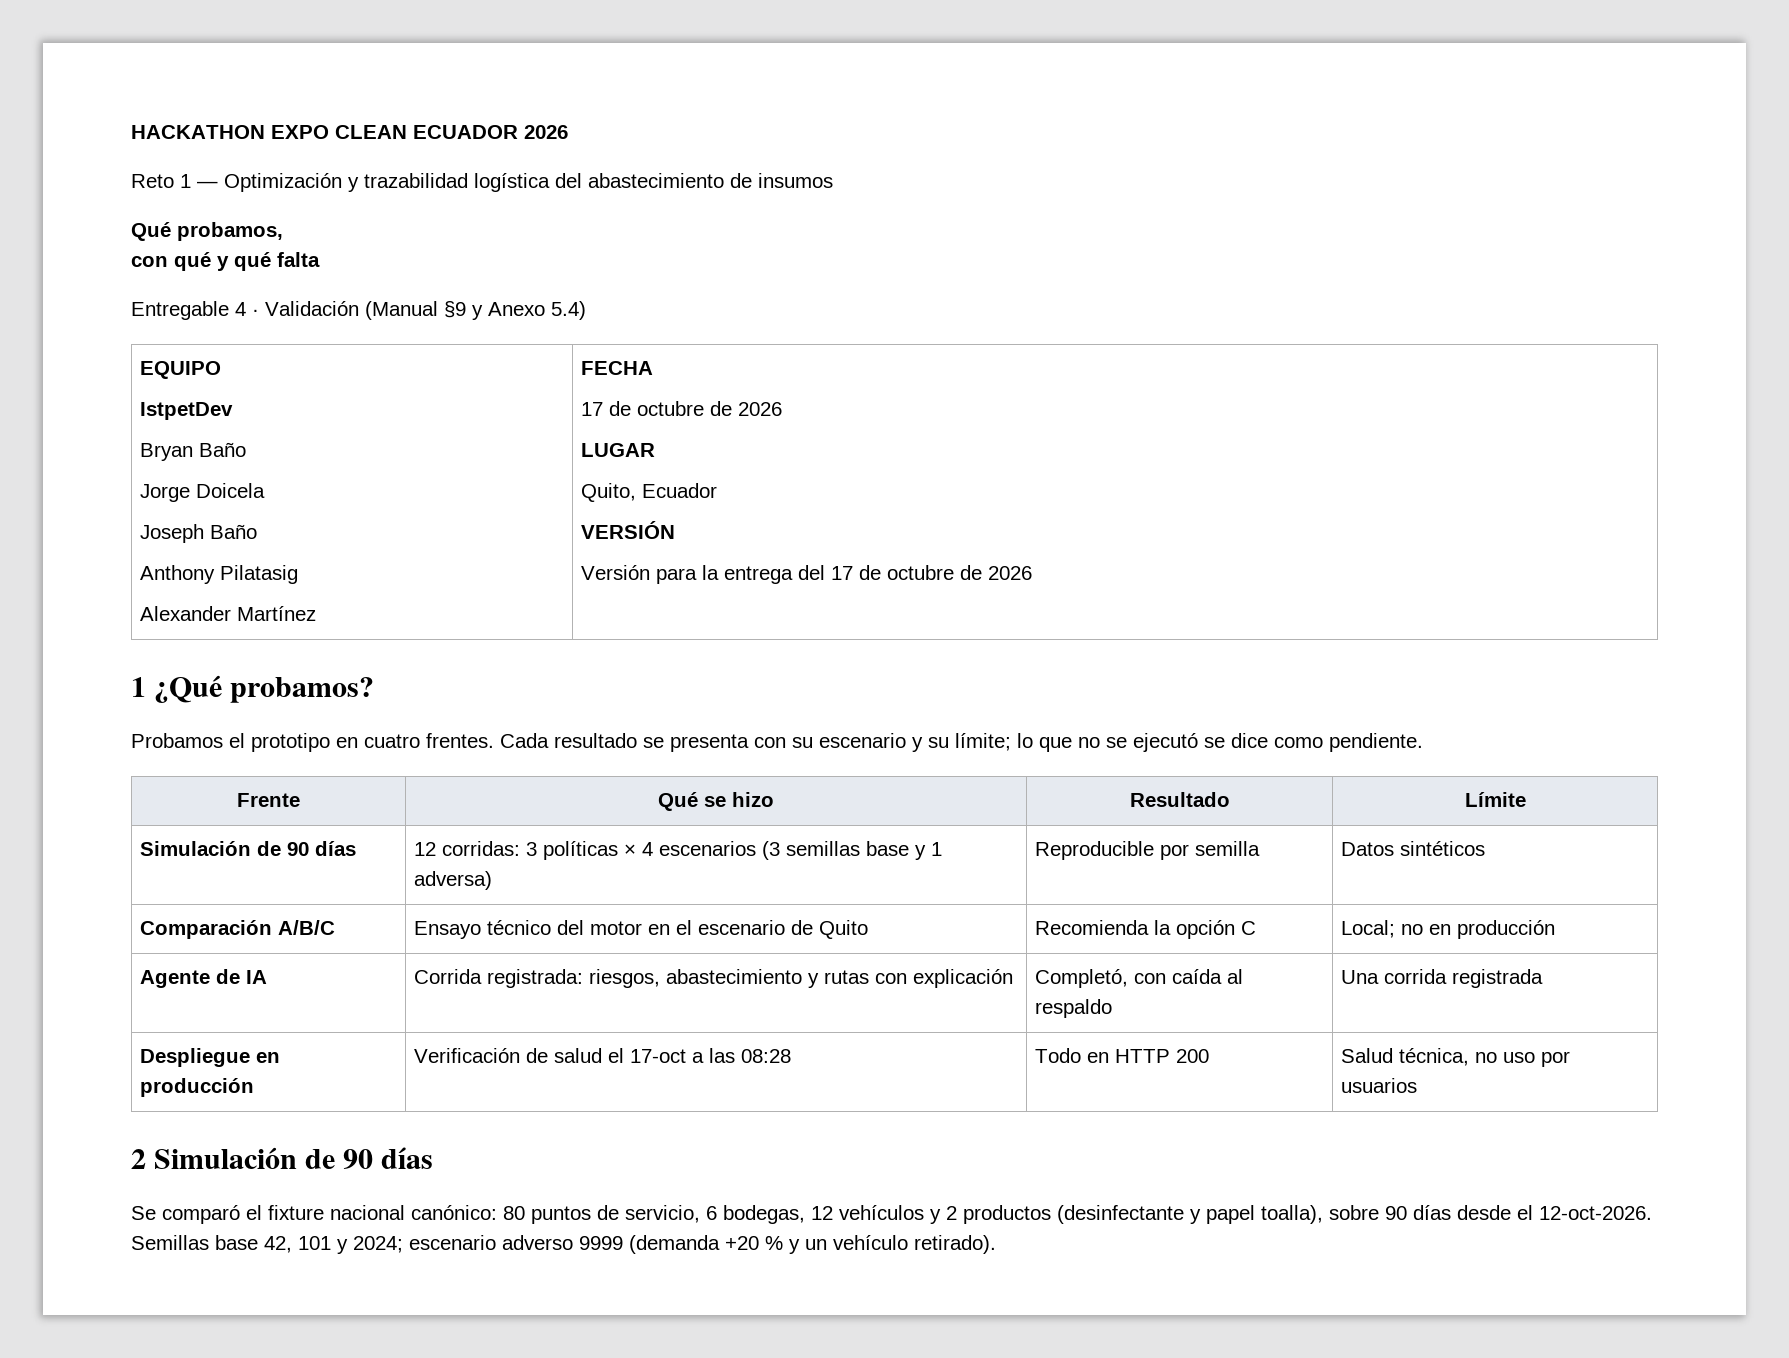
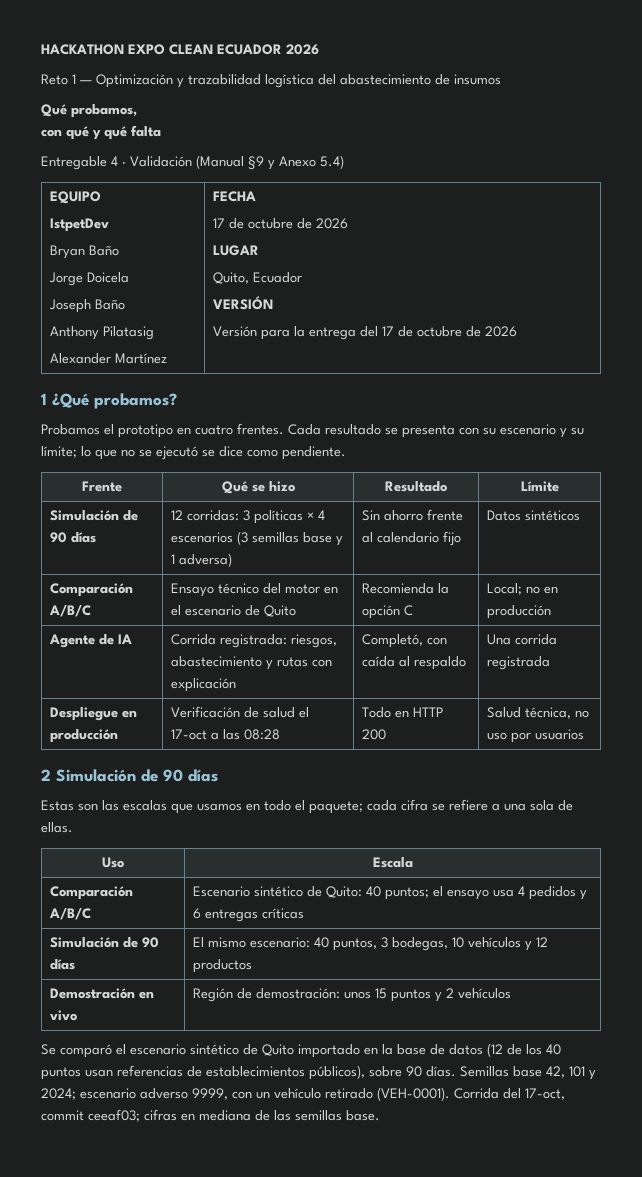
- Simulación de 90 días | 12 corridas: 3 políticas × 4 escenarios (3 semillas base y 1 adversa) | Reproducible por semilla | Datos sintéticos
+ Simulación de 90 días | 12 corridas: 3 políticas × 4 escenarios (3 semillas base y 1 adversa) | Sin ahorro frente al calendario fijo | Datos sintéticos
- Se comparó el fixture nacional canónico: 80 puntos de servicio, 6 bodegas, 12 vehículos y 2 productos (desinfectante y papel toalla), sobre 90 días desde el 12-oct-2026.
+ Estas son las escalas que usamos en todo el paquete; cada cifra se refiere a una sola de ellas.
+ Uso | Escala
+ Comparación A/B/C | Escenario sintético de Quito: 40 puntos; el ensayo usa 4 pedidos y 6 entregas críticas
+ Simulación de 90 días | El mismo escenario: 40 puntos, 3 bodegas, 10 vehículos y 12 productos
+ Demostración en vivo | Región de demostración: unos 15 puntos y 2 vehículos
+ Se comparó el escenario sintético de Quito importado en la base de datos (12 de los 40 puntos usan referencias de establecimientos públicos), sobre 90 días.
- Semillas base 42, 101 y 2024; escenario adverso 9999 (demanda +20 % y un vehículo retirado).
+ Semillas base 42, 101 y 2024; escenario adverso 9999, con un vehículo retirado (VEH-0001). Corrida del 17-oct, commit ceeaf03; cifras en mediana de las semillas base.

